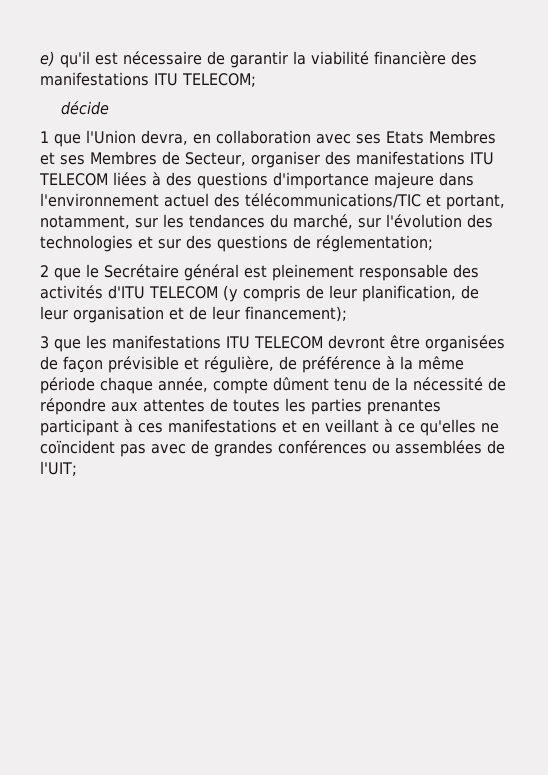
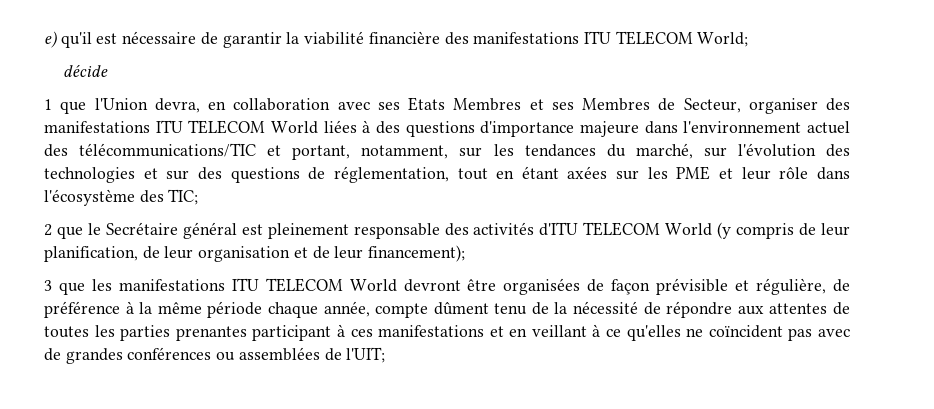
- e) qu'il est nécessaire de garantir la viabilité financière des manifestations ITU TELECOM;
+ e) qu'il est nécessaire de garantir la viabilité financière des manifestations ITU TELECOM World;
- 1 que l'Union devra, en collaboration avec ses Etats Membres et ses Membres de Secteur, organiser des manifestations ITU TELECOM liées à des questions d'importance majeure dans l'environnement actuel des télécommunications/TIC et portant, notamment, sur les tendances du marché, sur l'évolution des technologies et sur des questions de réglementation;
+ 1 que l'Union devra, en collaboration avec ses Etats Membres et ses Membres de Secteur, organiser des manifestations ITU TELECOM World liées à des questions d'importance majeure dans l'environnement actuel des télécommunications/TIC et portant, notamment, sur les tendances du marché, sur l'évolution des technologies et sur des questions de réglementation, tout en étant axées sur les PME et leur rôle dans l'écosystème des TIC;
- 2 que le Secrétaire général est pleinement responsable des activités d'ITU TELECOM (y compris de leur planification, de leur organisation et de leur financement);
+ 2 que le Secrétaire général est pleinement responsable des activités d'ITU TELECOM World (y compris de leur planification, de leur organisation et de leur financement);
- 3 que les manifestations ITU TELECOM devront être organisées de façon prévisible et régulière, de préférence à la même période chaque année, compte dûment tenu de la nécessité de répondre aux attentes de toutes les parties prenantes participant à ces manifestations et en veillant à ce qu'elles ne coïncident pas avec de grandes conférences ou assemblées de l'UIT;
+ 3 que les manifestations ITU TELECOM World devront être organisées de façon prévisible et régulière, de préférence à la même période chaque année, compte dûment tenu de la nécessité de répondre aux attentes de toutes les parties prenantes participant à ces manifestations et en veillant à ce qu'elles ne coïncident pas avec de grandes conférences ou assemblées de l'UIT;

